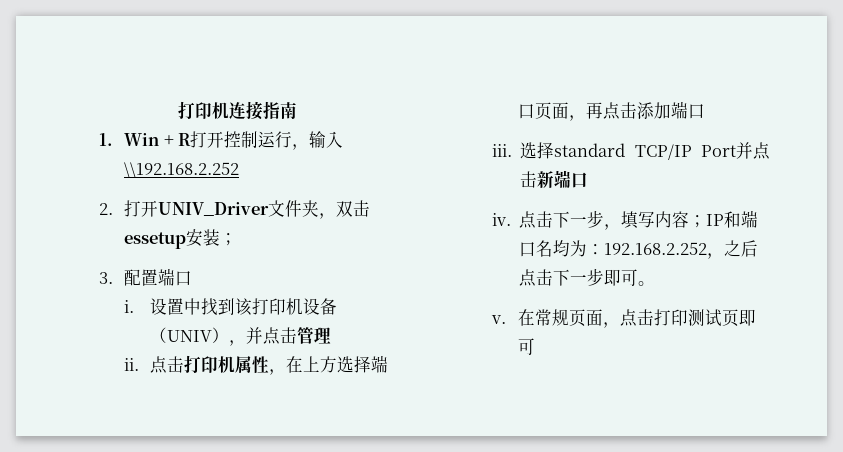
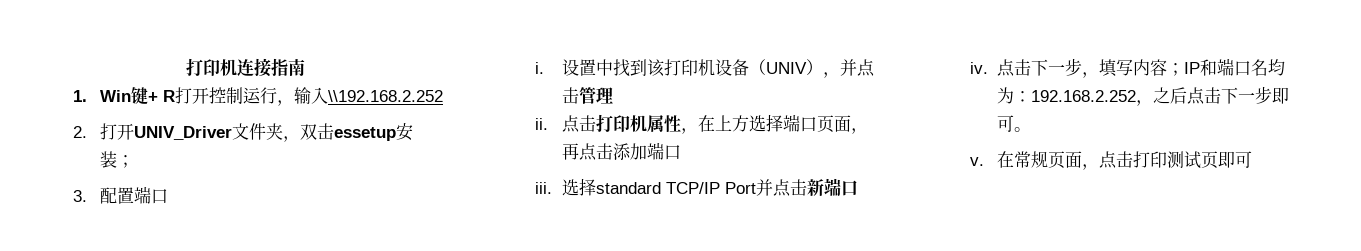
- 1. Win + R打开控制运行，输入\\192.168.2.252
+ 1. Win键+ R打开控制运行，输入\\192.168.2.252

